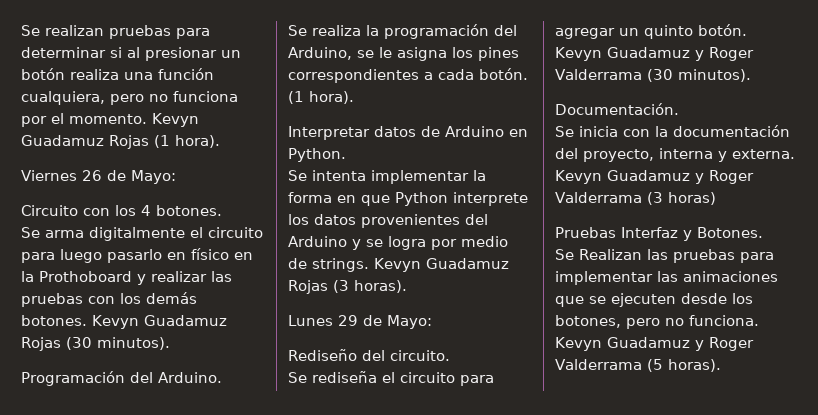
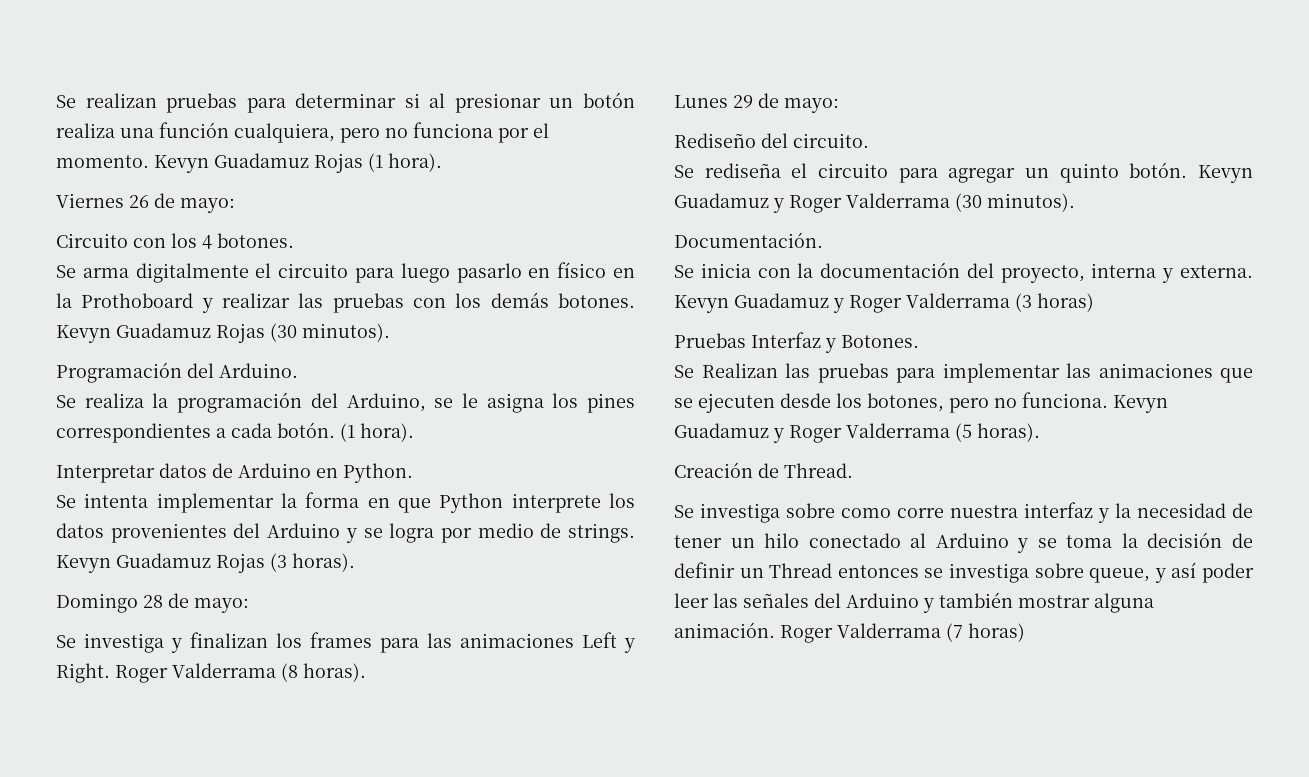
- Viernes 26 de Mayo:
+ Viernes 26 de mayo:
+ Domingo 28 de mayo:
+ Se investiga y finalizan los frames para las animaciones Left y Right. Roger Valderrama (8 horas).
- Lunes 29 de Mayo:
+ Lunes 29 de mayo:
+ Creación de Thread.
+ Se investiga sobre como corre nuestra interfaz y la necesidad de tener un hilo conectado al Arduino y se toma la decisión de definir un Thread entonces se investiga sobre queue, y así poder leer las señales del Arduino y también mostrar alguna animación. Roger Valderrama (7 horas)

